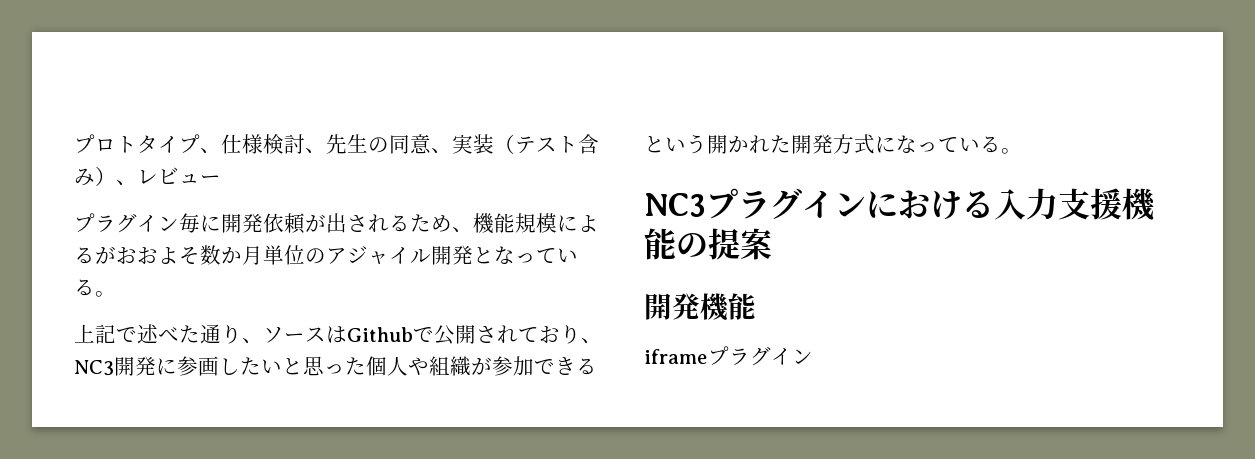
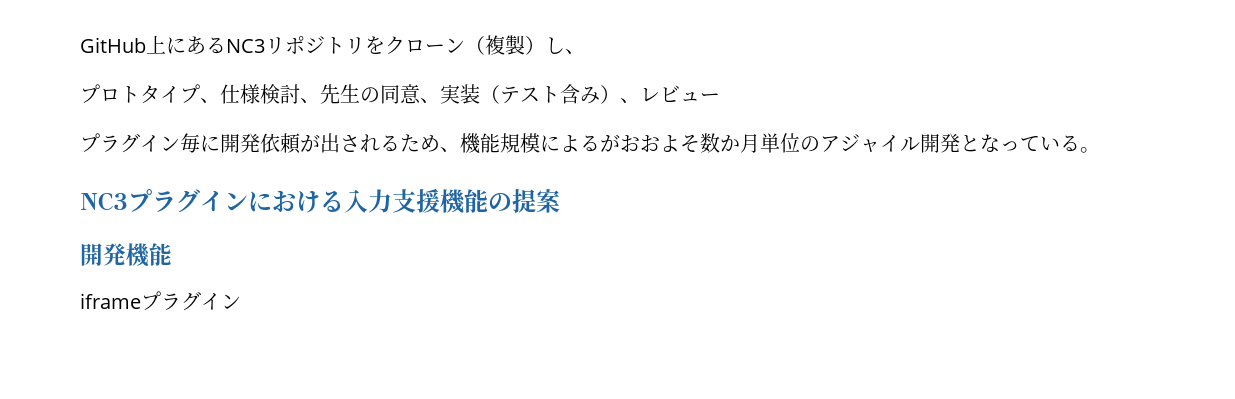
+ GitHub上にあるNC3リポジトリをクローン（複製）し、
- 上記で述べた通り、ソースはGithubで公開されており、NC3開発に参画したいと思った個人や組織が参加できるという開かれた開発方式になっている。

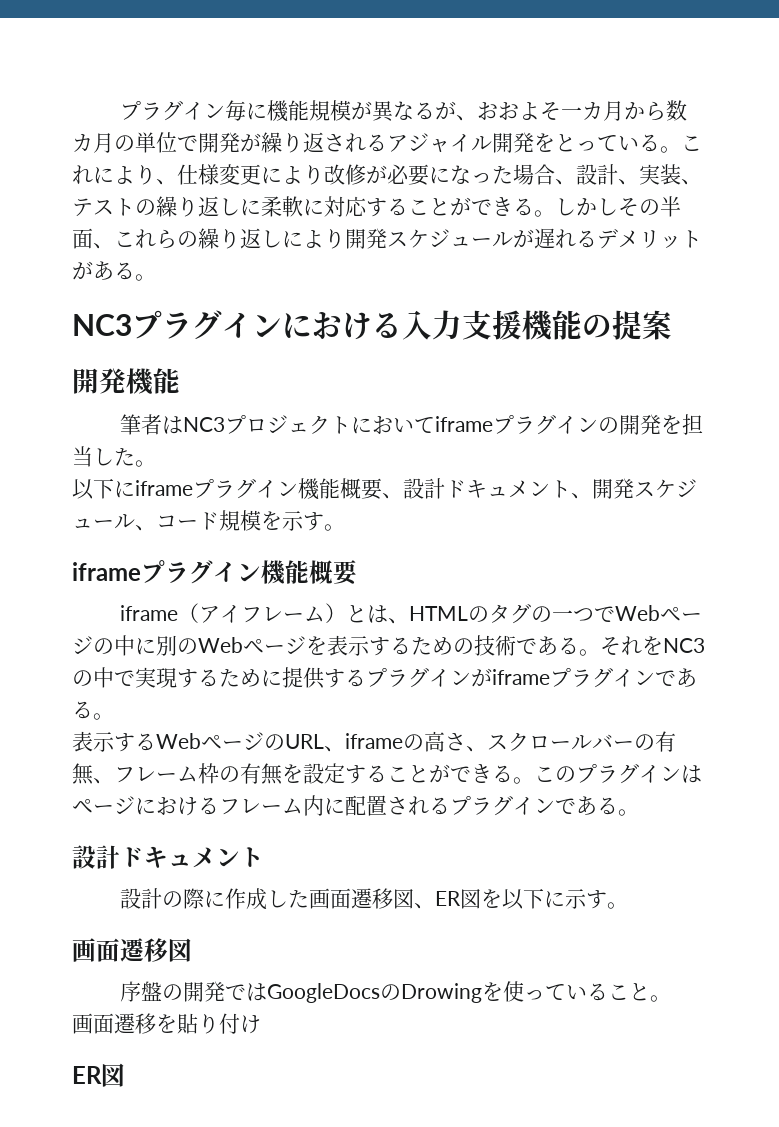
- GitHub上にあるNC3リポジトリをクローン（複製）し、
- プロトタイプ、仕様検討、先生の同意、実装（テスト含み）、レビュー
- プラグイン毎に開発依頼が出されるため、機能規模によるがおおよそ数か月単位のアジャイル開発となっている。
+ プラグイン毎に機能規模が異なるが、おおよそ一カ月から数カ月の単位で開発が繰り返されるアジャイル開発をとっている。これにより、仕様変更により改修が必要になった場合、設計、実装、テストの繰り返しに柔軟に対応することができる。しかしその半面、これらの繰り返しにより開発スケジュールが遅れるデメリットがある。
- iframeプラグイン
+ 筆者はNC3プロジェクトにおいてiframeプラグインの開発を担当した。
+ 以下にiframeプラグイン機能概要、設計ドキュメント、開発スケジュール、コード規模を示す。
+ iframeプラグイン機能概要
+ iframe（アイフレーム）とは、HTMLのタグの一つでWebページの中に別のWebページを表示するための技術である。それをNC3の中で実現するために提供するプラグインがiframeプラグインである。
+ 表示するWebページのURL、iframeの高さ、スクロールバーの有無、フレーム枠の有無を設定することができる。このプラグインはページにおけるフレーム内に配置されるプラグインである。
+ 設計ドキュメント
+ 設計の際に作成した画面遷移図、ER図を以下に示す。
+ 画面遷移図
+ 序盤の開発ではGoogleDocsのDrowingを使っていること。
+ 画面遷移を貼り付け
+ ER図

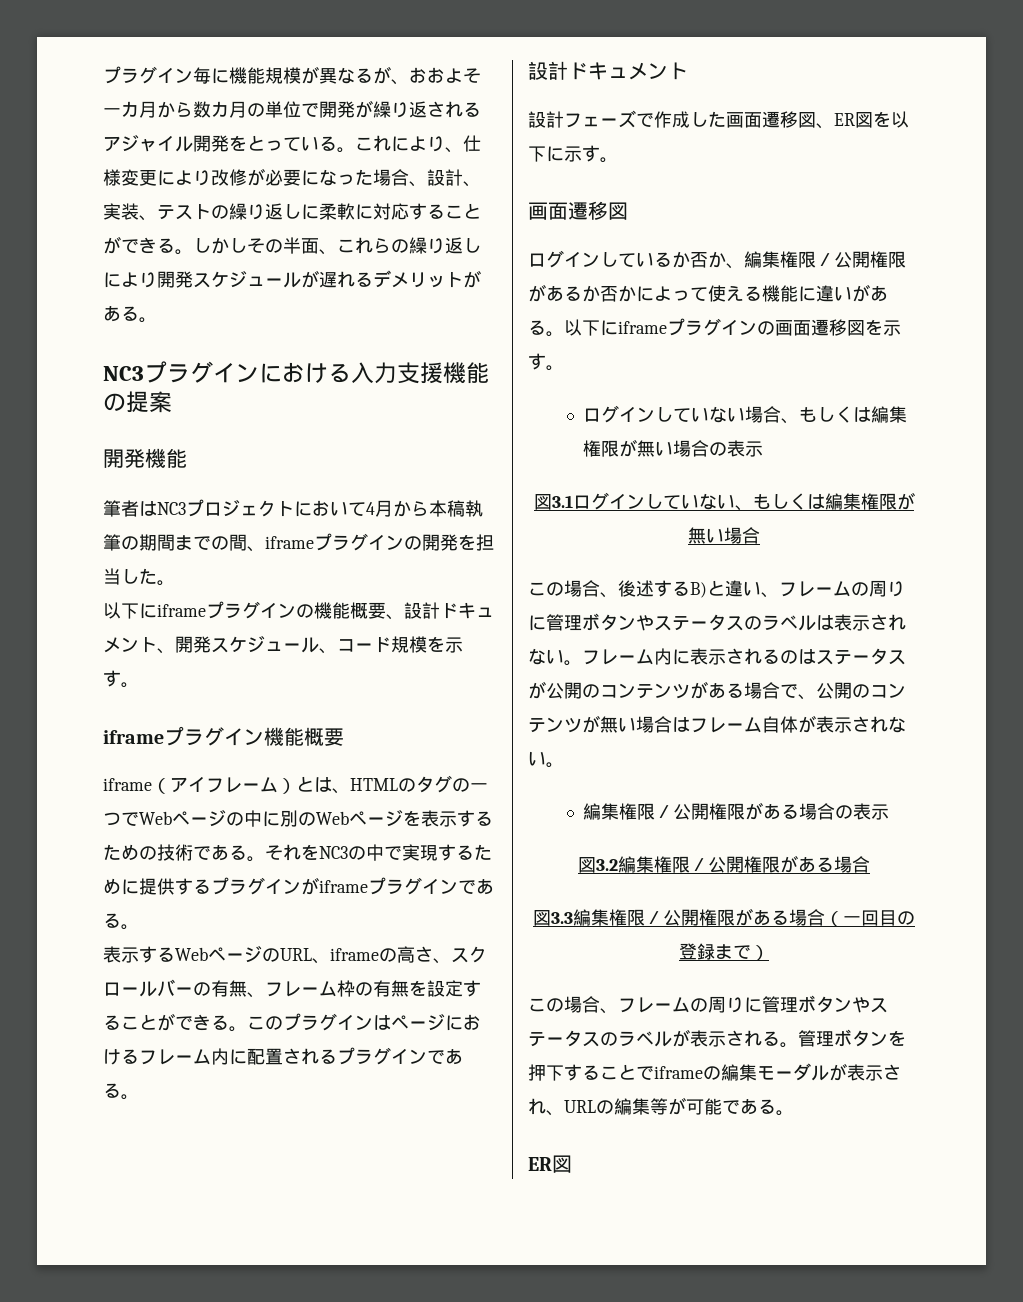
- 筆者はNC3プロジェクトにおいてiframeプラグインの開発を担当した。
+ 筆者はNC3プロジェクトにおいて4月から本稿執筆の期間までの間、iframeプラグインの開発を担当した。
- 以下にiframeプラグイン機能概要、設計ドキュメント、開発スケジュール、コード規模を示す。
+ 以下にiframeプラグインの機能概要、設計ドキュメント、開発スケジュール、コード規模を示す。
- 設計の際に作成した画面遷移図、ER図を以下に示す。
+ 設計フェーズで作成した画面遷移図、ER図を以下に示す。
- 序盤の開発ではGoogleDocsのDrowingを使っていること。
- 画面遷移を貼り付け
+ ログインしているか否か、編集権限／公開権限があるか否かによって使える機能に違いがある。以下にiframeプラグインの画面遷移図を示す。
+ ログインしていない場合、もしくは編集権限が無い場合の表示
+ 図3.1ログインしていない、もしくは編集権限が無い場合
+ この場合、後述するB)と違い、フレームの周りに管理ボタンやステータスのラベルは表示されない。フレーム内に表示されるのはステータスが公開のコンテンツがある場合で、公開のコンテンツが無い場合はフレーム自体が表示されない。
+ 編集権限／公開権限がある場合の表示
+ 図3.2編集権限／公開権限がある場合
+ 図3.3編集権限／公開権限がある場合（一回目の登録まで）
+ この場合、フレームの周りに管理ボタンやステータスのラベルが表示される。管理ボタンを押下することでiframeの編集モーダルが表示され、URLの編集等が可能である。

